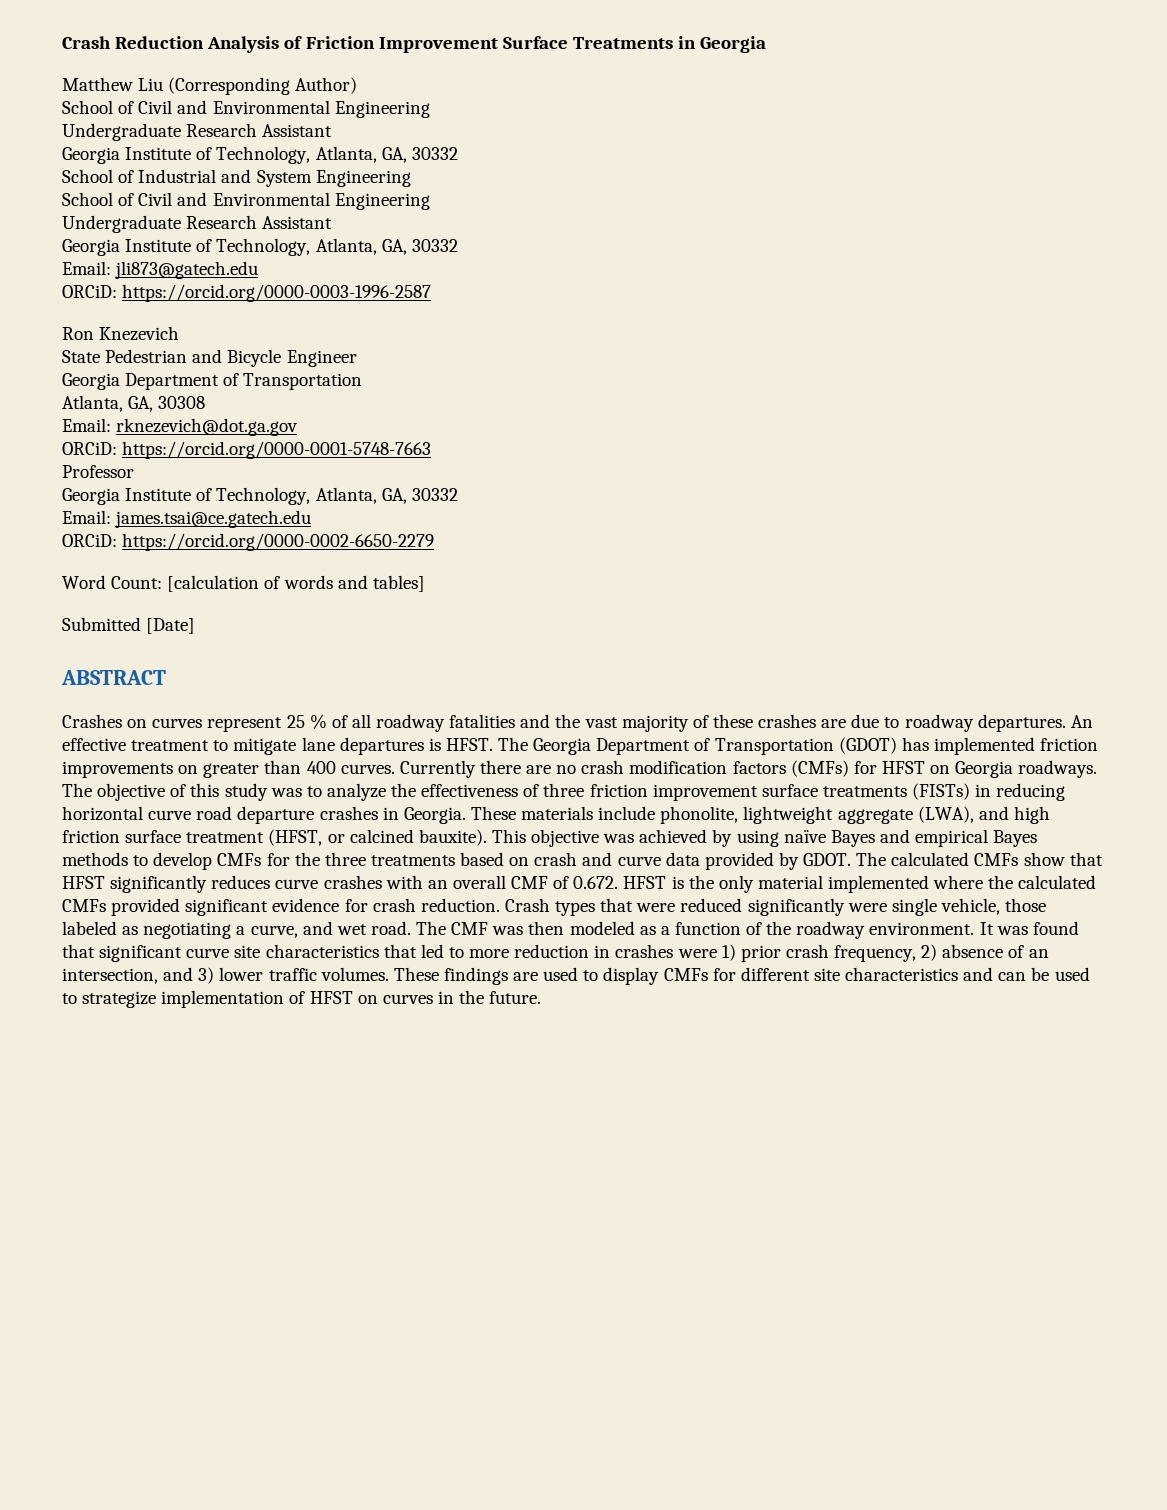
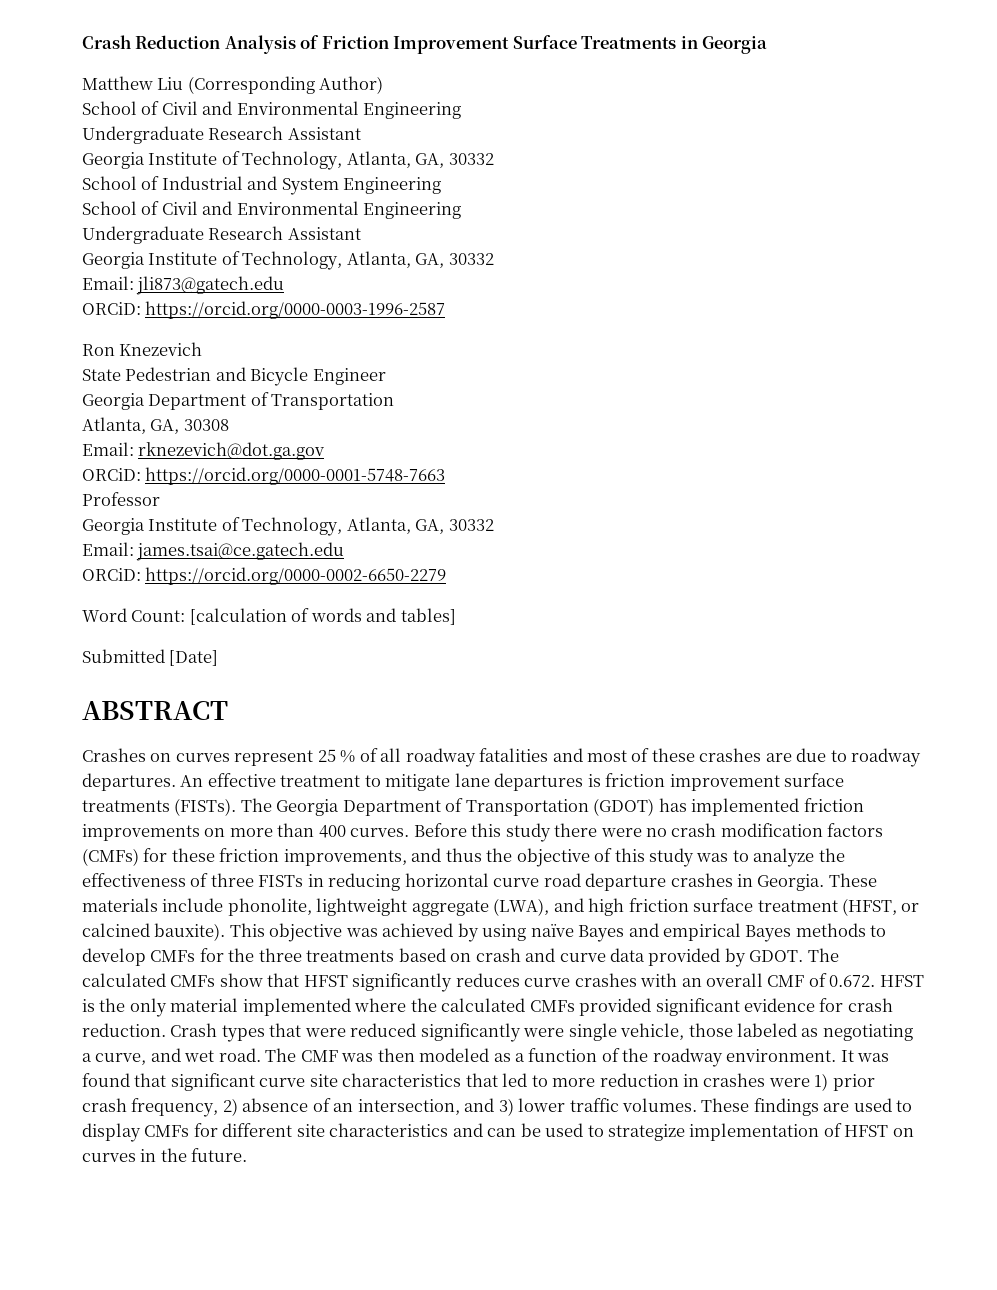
- Crashes on curves represent 25 % of all roadway fatalities and the vast majority of these crashes are due to roadway departures.
+ Crashes on curves represent 25 % of all roadway fatalities and most of these crashes are due to roadway departures.
- An effective treatment to mitigate lane departures is HFST.
+ An effective treatment to mitigate lane departures is friction improvement surface treatments (FISTs).
- The Georgia Department of Transportation (GDOT) has implemented friction improvements on greater than 400 curves.
+ The Georgia Department of Transportation (GDOT) has implemented friction improvements on more than 400 curves.
- Currently there are no crash modification factors (CMFs) for HFST on Georgia roadways. The objective of this study was to analyze the effectiveness of three friction improvement surface treatments (FISTs) in reducing horizontal curve road departure crashes in Georgia.
+ Before this study there were no crash modification factors (CMFs) for these friction improvements, and thus the objective of this study was to analyze the effectiveness of three FISTs in reducing horizontal curve road departure crashes in Georgia.

